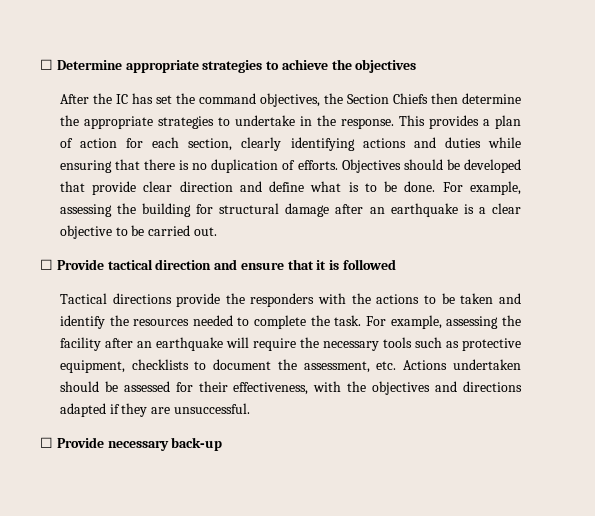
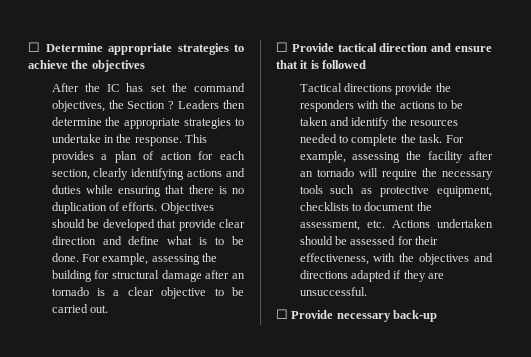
- After the IC has set the command objectives, the Section Chiefs then determine the appropriate strategies to undertake in the response.
+ After the IC has set the command objectives, the Section ? Leaders then determine the appropriate strategies to undertake in the response.
- For example, assessing the building for structural damage after an earthquake is a clear objective to be carried out.
+ For example, assessing the building for structural damage after an tornado is a clear objective to be carried out.
- For example, assessing the facility after an earthquake will require the necessary tools such as protective equipment, checklists to document the assessment, etc. Actions undertaken should be assessed for their effectiveness, with the objectives and directions adapted if they are unsuccessful.
+ For example, assessing the facility after an tornado will require the necessary tools such as protective equipment, checklists to document the assessment, etc. Actions undertaken should be assessed for their effectiveness, with the objectives and directions adapted if they are unsuccessful.

